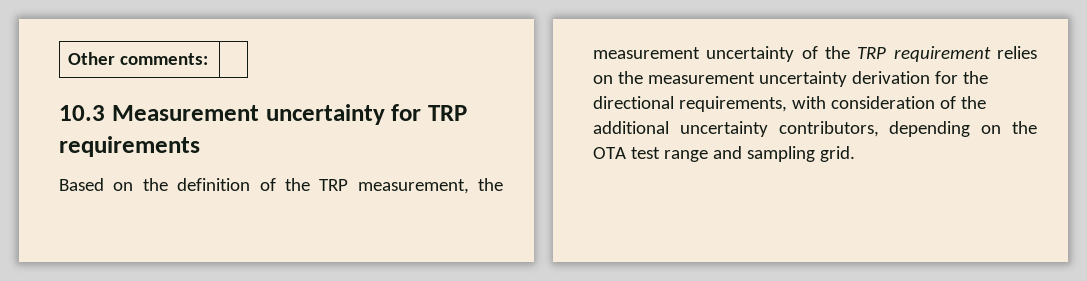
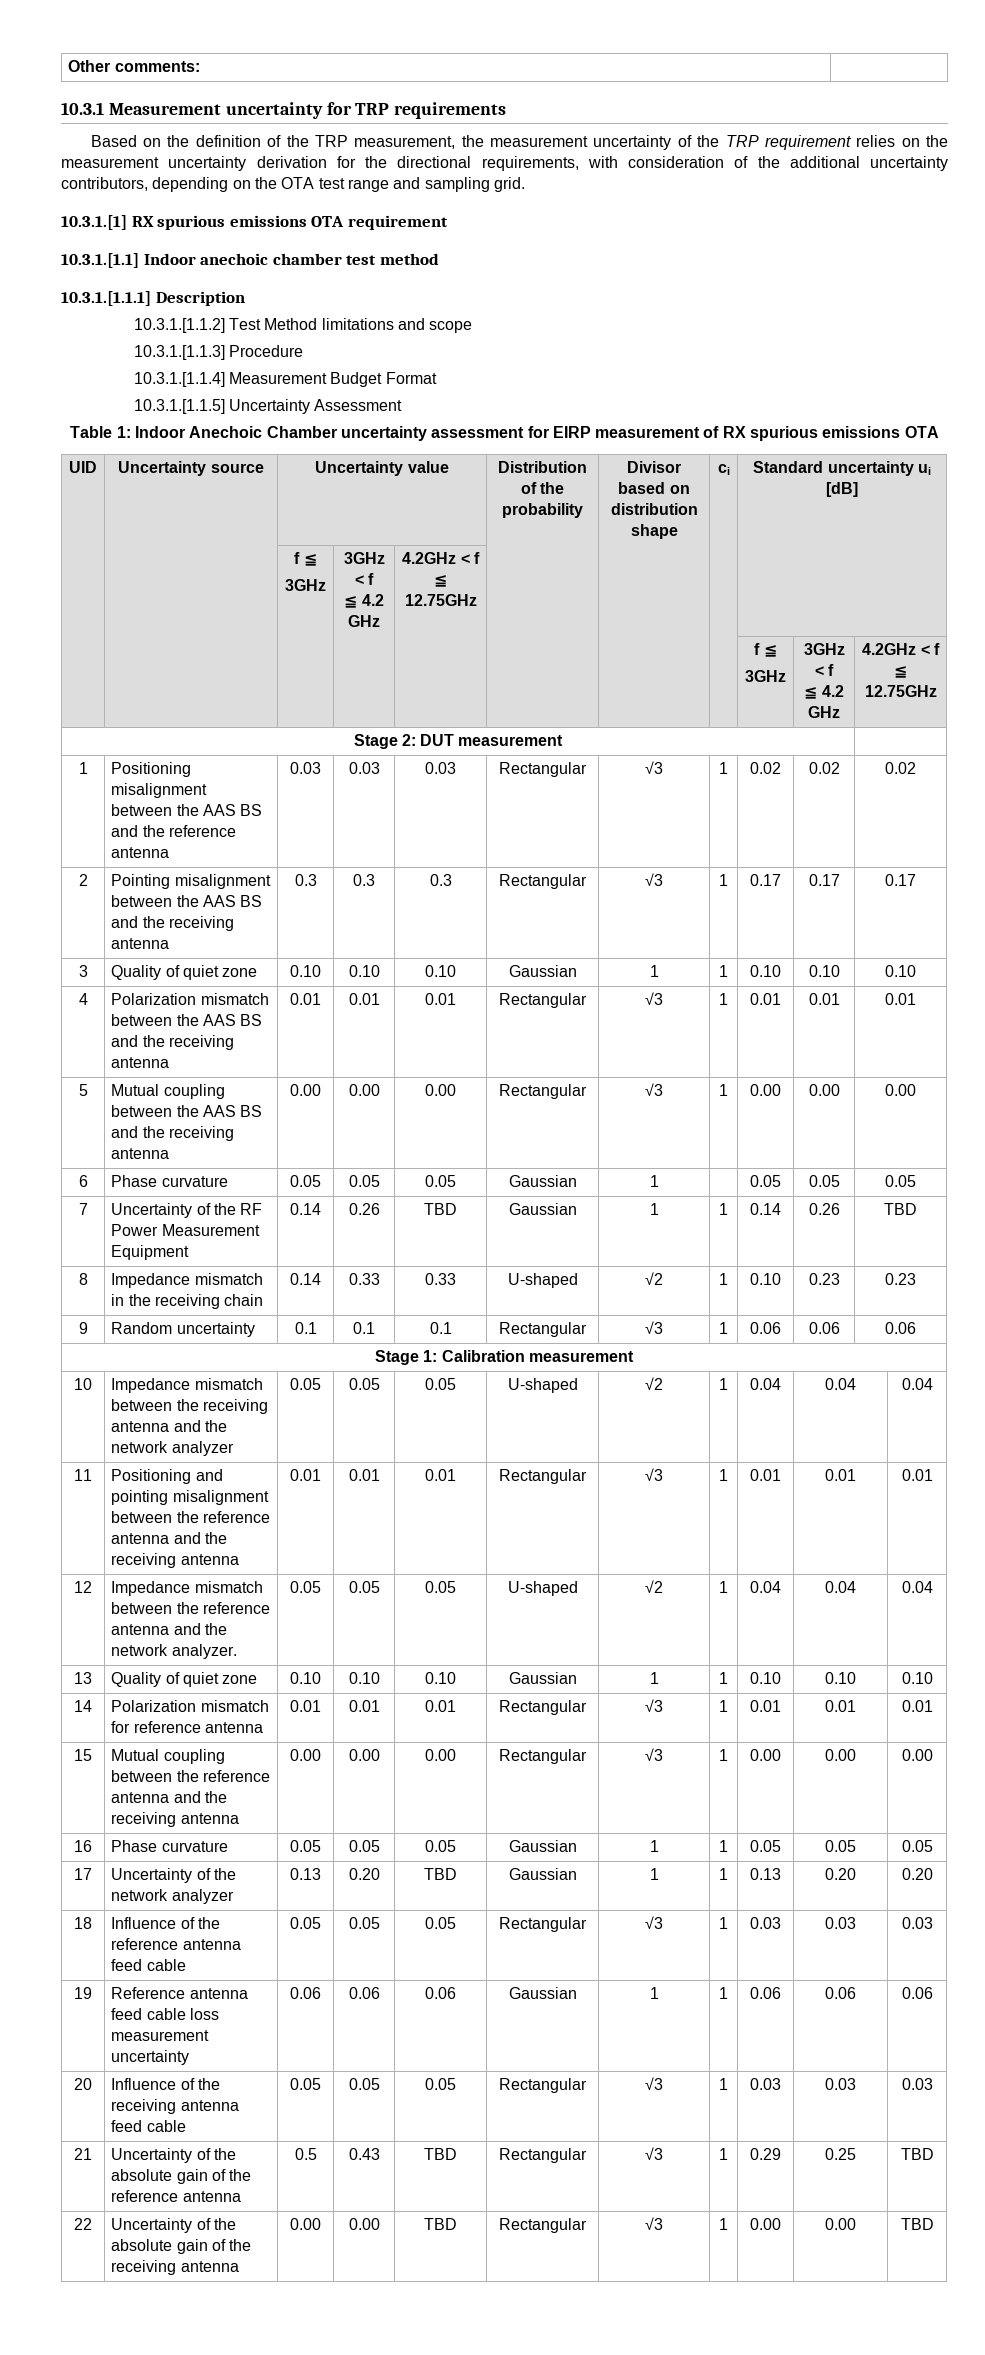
- 10.3 Measurement uncertainty for TRP requirements
+ 10.3.1 Measurement uncertainty for TRP requirements
+ 10.3.1.[1] RX spurious emissions OTA requirement
+ 10.3.1.[1.1] Indoor anechoic chamber test method
+ 10.3.1.[1.1.1] Description
+ 10.3.1.[1.1.2] Test Method limitations and scope
+ 10.3.1.[1.1.3] Procedure
+ 10.3.1.[1.1.4] Measurement Budget Format
+ 10.3.1.[1.1.5] Uncertainty Assessment
+ Table 1: Indoor Anechoic Chamber uncertainty assessment for EIRP measurement of RX spurious emissions OTA
+ UID | Uncertainty source | Uncertainty value | Distribution of the probability | Divisor based on distribution shape | ci | Standard uncertainty ui [dB]
+ | | f ≦
+ 3GHz | 3GHz < f
+ ≦ 4.2 GHz | 4.2GHz < f ≦ 12.75GHz | | | |
+ | | | | | | | | f ≦
+ 3GHz | 3GHz < f
+ ≦ 4.2 GHz | 4.2GHz < f ≦ 12.75GHz
+ Stage 2: DUT measurement |
+ 1 | Positioning misalignment between the AAS BS and the reference antenna | 0.03 | 0.03 | 0.03 | Rectangular | √3 | 1 | 0.02 | 0.02 | 0.02
+ 2 | Pointing misalignment between the AAS BS and the receiving antenna | 0.3 | 0.3 | 0.3 | Rectangular | √3 | 1 | 0.17 | 0.17 | 0.17
+ 3 | Quality of quiet zone | 0.10 | 0.10 | 0.10 | Gaussian | 1 | 1 | 0.10 | 0.10 | 0.10
+ 4 | Polarization mismatch between the AAS BS and the receiving antenna | 0.01 | 0.01 | 0.01 | Rectangular | √3 | 1 | 0.01 | 0.01 | 0.01
+ 5 | Mutual coupling between the AAS BS and the receiving antenna | 0.00 | 0.00 | 0.00 | Rectangular | √3 | 1 | 0.00 | 0.00 | 0.00
+ 6 | Phase curvature | 0.05 | 0.05 | 0.05 | Gaussian | 1 | | 0.05 | 0.05 | 0.05
+ 7 | Uncertainty of the RF Power Measurement Equipment | 0.14 | 0.26 | TBD | Gaussian | 1 | 1 | 0.14 | 0.26 | TBD
+ 8 | Impedance mismatch in the receiving chain | 0.14 | 0.33 | 0.33 | U-shaped | √2 | 1 | 0.10 | 0.23 | 0.23
+ 9 | Random uncertainty | 0.1 | 0.1 | 0.1 | Rectangular | √3 | 1 | 0.06 | 0.06 | 0.06
+ Stage 1: Calibration measurement
+ 10 | Impedance mismatch between the receiving antenna and the network analyzer | 0.05 | 0.05 | 0.05 | U-shaped | √2 | 1 | 0.04 | 0.04 | 0.04
+ 11 | Positioning and pointing misalignment between the reference antenna and the receiving antenna | 0.01 | 0.01 | 0.01 | Rectangular | √3 | 1 | 0.01 | 0.01 | 0.01
+ 12 | Impedance mismatch between the reference antenna and the network analyzer. | 0.05 | 0.05 | 0.05 | U-shaped | √2 | 1 | 0.04 | 0.04 | 0.04
+ 13 | Quality of quiet zone | 0.10 | 0.10 | 0.10 | Gaussian | 1 | 1 | 0.10 | 0.10 | 0.10
+ 14 | Polarization mismatch for reference antenna | 0.01 | 0.01 | 0.01 | Rectangular | √3 | 1 | 0.01 | 0.01 | 0.01
+ 15 | Mutual coupling between the reference antenna and the receiving antenna | 0.00 | 0.00 | 0.00 | Rectangular | √3 | 1 | 0.00 | 0.00 | 0.00
+ 16 | Phase curvature | 0.05 | 0.05 | 0.05 | Gaussian | 1 | 1 | 0.05 | 0.05 | 0.05
+ 17 | Uncertainty of the network analyzer | 0.13 | 0.20 | TBD | Gaussian | 1 | 1 | 0.13 | 0.20 | 0.20
+ 18 | Influence of the reference antenna feed cable | 0.05 | 0.05 | 0.05 | Rectangular | √3 | 1 | 0.03 | 0.03 | 0.03
+ 19 | Reference antenna feed cable loss measurement uncertainty | 0.06 | 0.06 | 0.06 | Gaussian | 1 | 1 | 0.06 | 0.06 | 0.06
+ 20 | Influence of the receiving antenna feed cable | 0.05 | 0.05 | 0.05 | Rectangular | √3 | 1 | 0.03 | 0.03 | 0.03
+ 21 | Uncertainty of the absolute gain of the reference antenna | 0.5 | 0.43 | TBD | Rectangular | √3 | 1 | 0.29 | 0.25 | TBD
+ 22 | Uncertainty of the absolute gain of the receiving antenna | 0.00 | 0.00 | TBD | Rectangular | √3 | 1 | 0.00 | 0.00 | TBD

